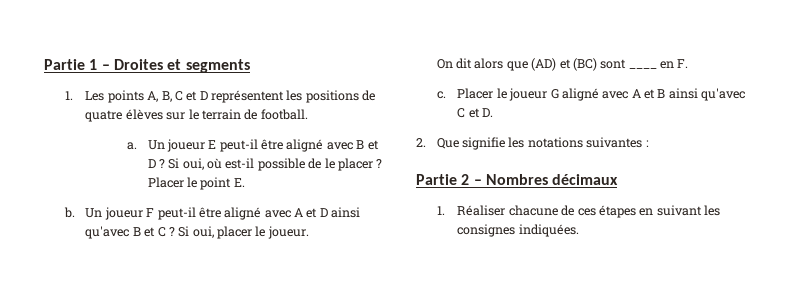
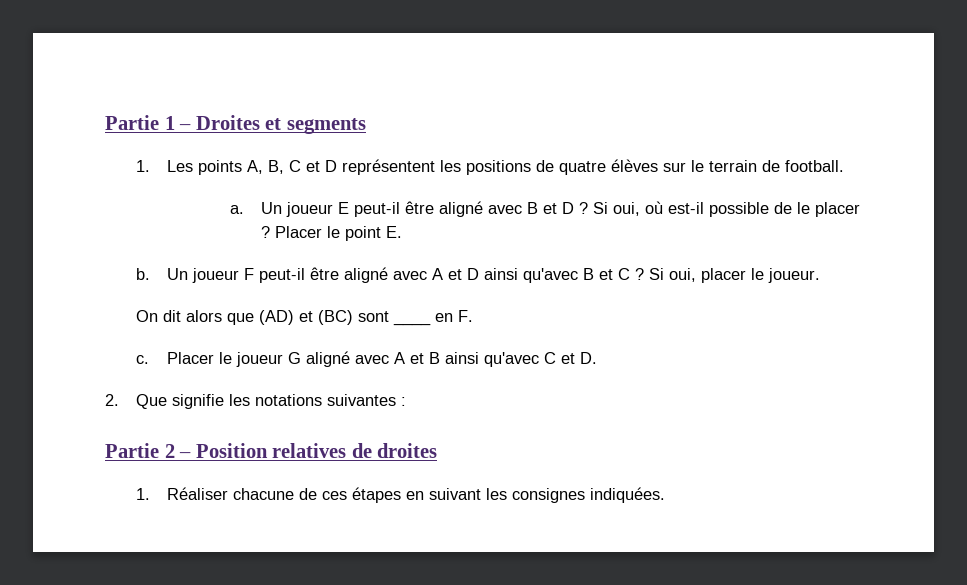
- Partie 2 – Nombres décimaux
+ Partie 2 – Position relatives de droites

